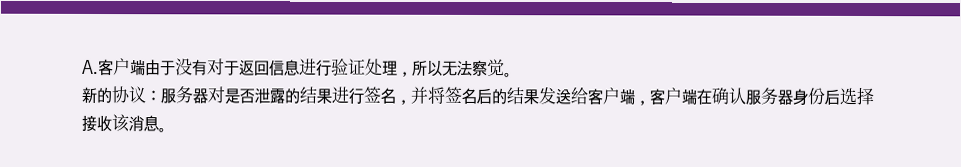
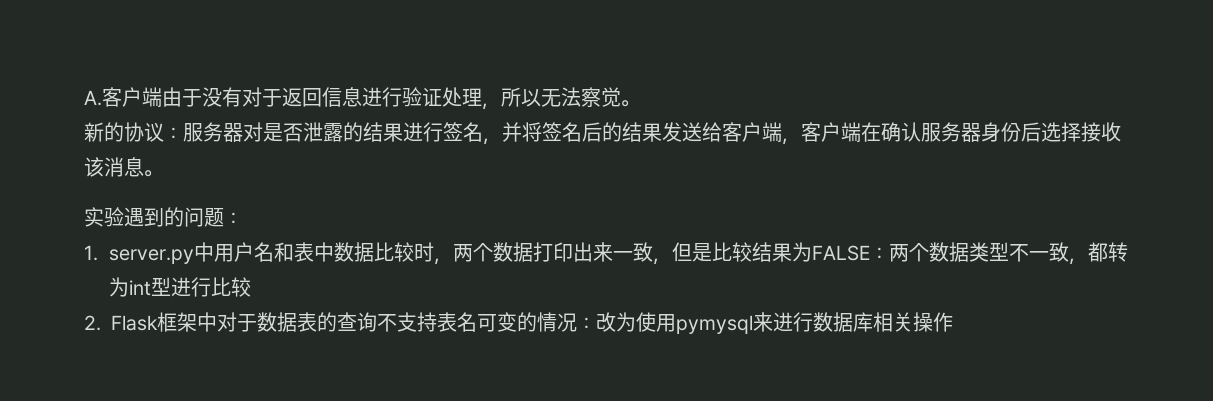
+ 实验遇到的问题：
+ 1. server.py中用户名和表中数据比较时，两个数据打印出来一致，但是比较结果为FALSE：两个数据类型不一致，都转为int型进行比较
+ 2. Flask框架中对于数据表的查询不支持表名可变的情况：改为使用pymysql来进行数据库相关操作

